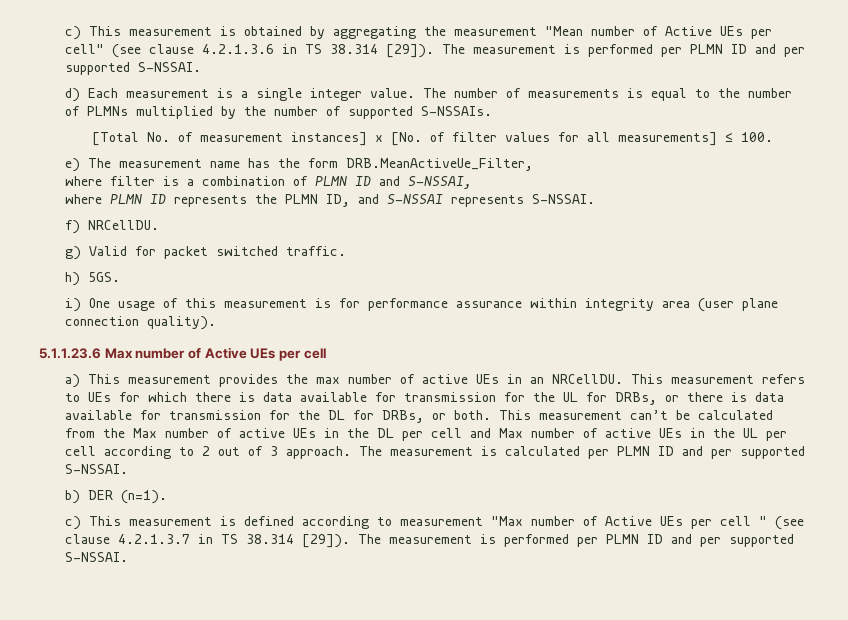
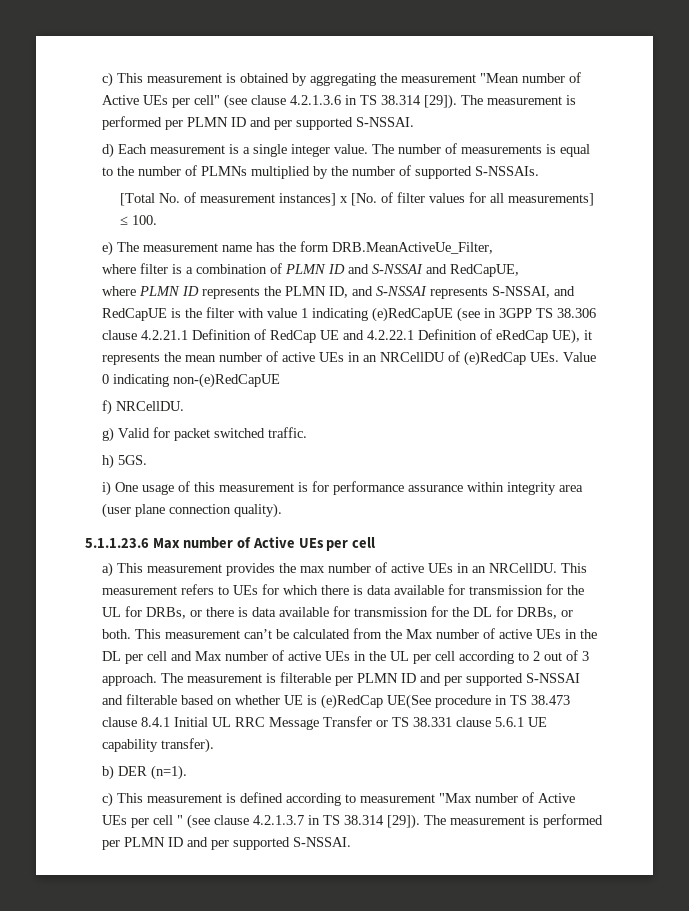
- where filter is a combination of PLMN ID and S-NSSAI,
+ where filter is a combination of PLMN ID and S-NSSAI and RedCapUE,
- where PLMN ID represents the PLMN ID, and S-NSSAI represents S-NSSAI.
+ where PLMN ID represents the PLMN ID, and S-NSSAI represents S-NSSAI, and RedCapUE is the filter with value 1 indicating (e)RedCapUE (see in 3GPP TS 38.306 clause 4.2.21.1 Definition of RedCap UE and 4.2.22.1 Definition of eRedCap UE), it represents the mean number of active UEs in an NRCellDU of (e)RedCap UEs. Value 0 indicating non-(e)RedCapUE
- The measurement is calculated per PLMN ID and per supported S-NSSAI.
+ The measurement is filterable per PLMN ID and per supported S-NSSAI and filterable based on whether UE is (e)RedCap UE(See procedure in TS 38.473 clause 8.4.1 Initial UL RRC Message Transfer or TS 38.331 clause 5.6.1 UE capability transfer).

